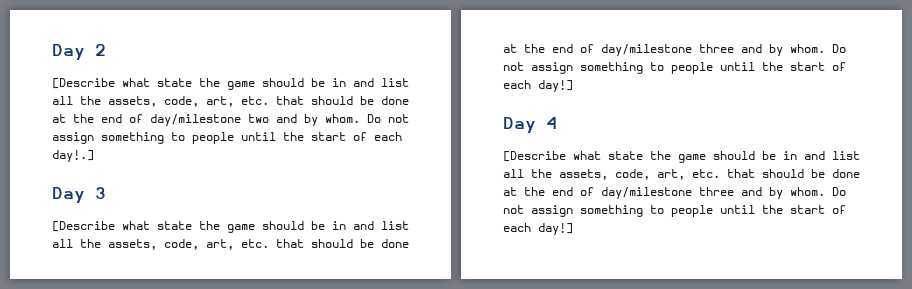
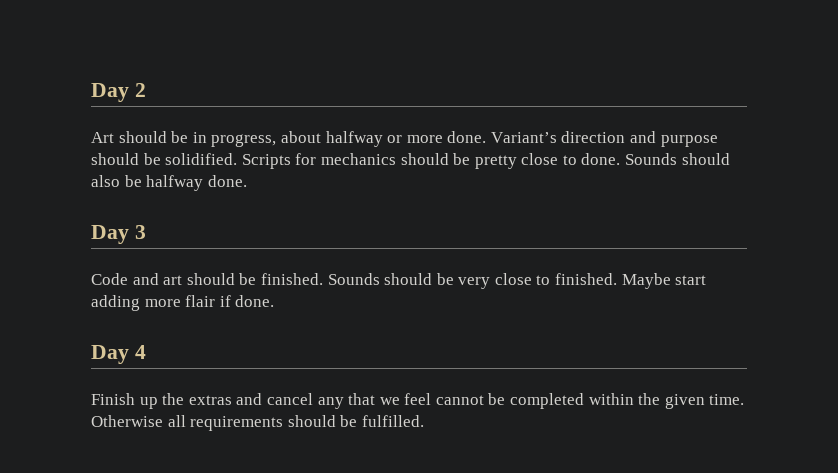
- [Describe what state the game should be in and list all the assets, code, art, etc. that should be done at the end of day/milestone two and by whom. Do not assign something to people until the start of each day!.]
+ Art should be in progress, about halfway or more done. Variant’s direction and purpose should be solidified. Scripts for mechanics should be pretty close to done. Sounds should also be halfway done.
  Day 3
- [Describe what state the game should be in and list all the assets, code, art, etc. that should be done at the end of day/milestone three and by whom. Do not assign something to people until the start of each day!]
+ Code and art should be finished. Sounds should be very close to finished. Maybe start adding more flair if done.
  Day 4
- [Describe what state the game should be in and list all the assets, code, art, etc. that should be done at the end of day/milestone three and by whom. Do not assign something to people until the start of each day!]
+ Finish up the extras and cancel any that we feel cannot be completed within the given time. Otherwise all requirements should be fulfilled.

